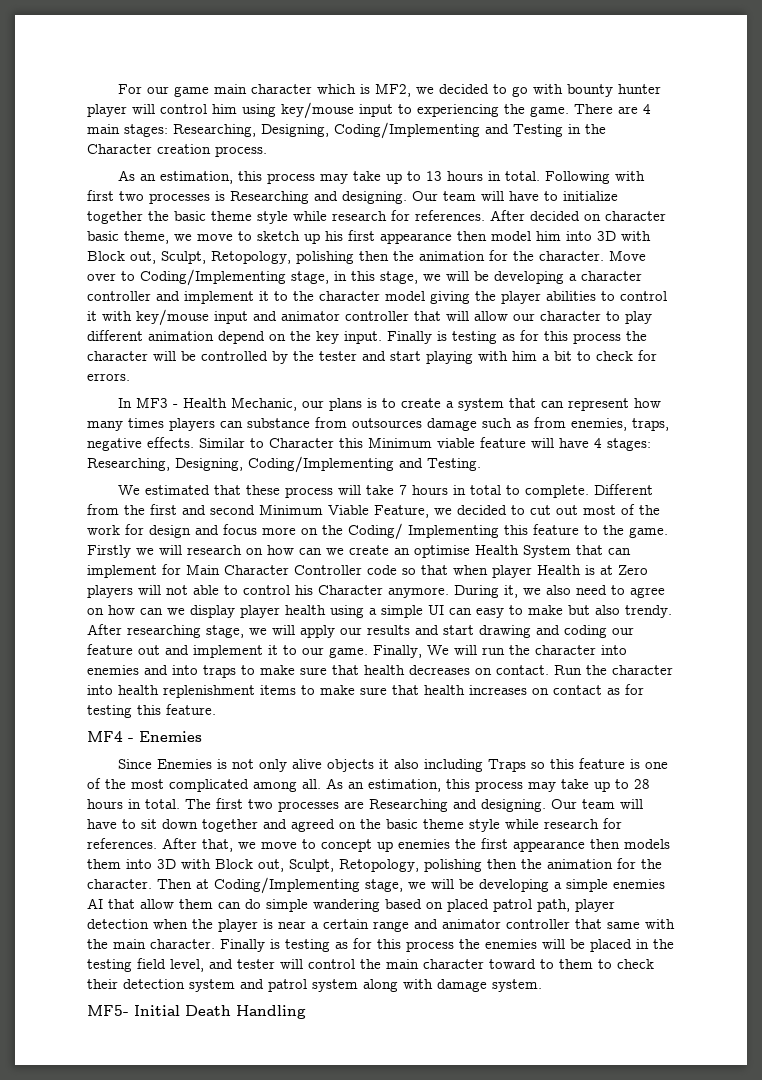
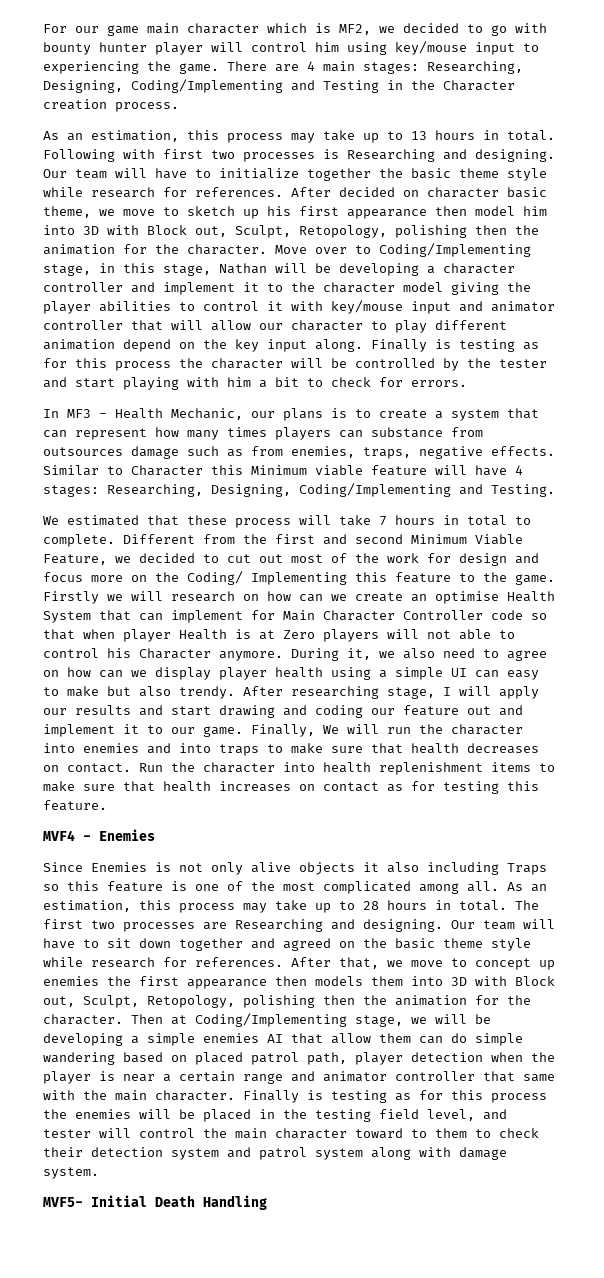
- Move over to Coding/Implementing stage, in this stage, we will be developing a character controller and implement it to the character model giving the player abilities to control it with key/mouse input and animator controller that will allow our character to play different animation depend on the key input.
+ Move over to Coding/Implementing stage, in this stage, Nathan will be developing a character controller and implement it to the character model giving the player abilities to control it with key/mouse input and animator controller that will allow our character to play different animation depend on the key input along.
- After researching stage, we will apply our results and start drawing and coding our feature out and implement it to our game.
+ After researching stage, I will apply our results and start drawing and coding our feature out and implement it to our game.
- MF4 - Enemies
+ MVF4 - Enemies
- MF5- Initial Death Handling
+ MVF5- Initial Death Handling

